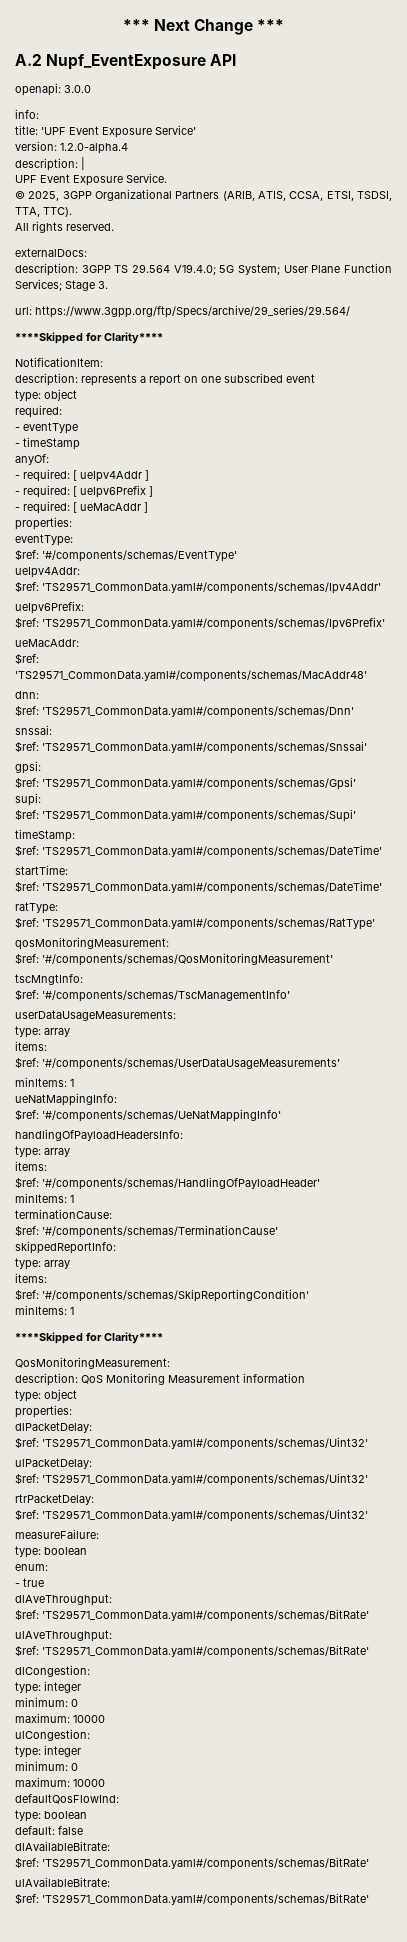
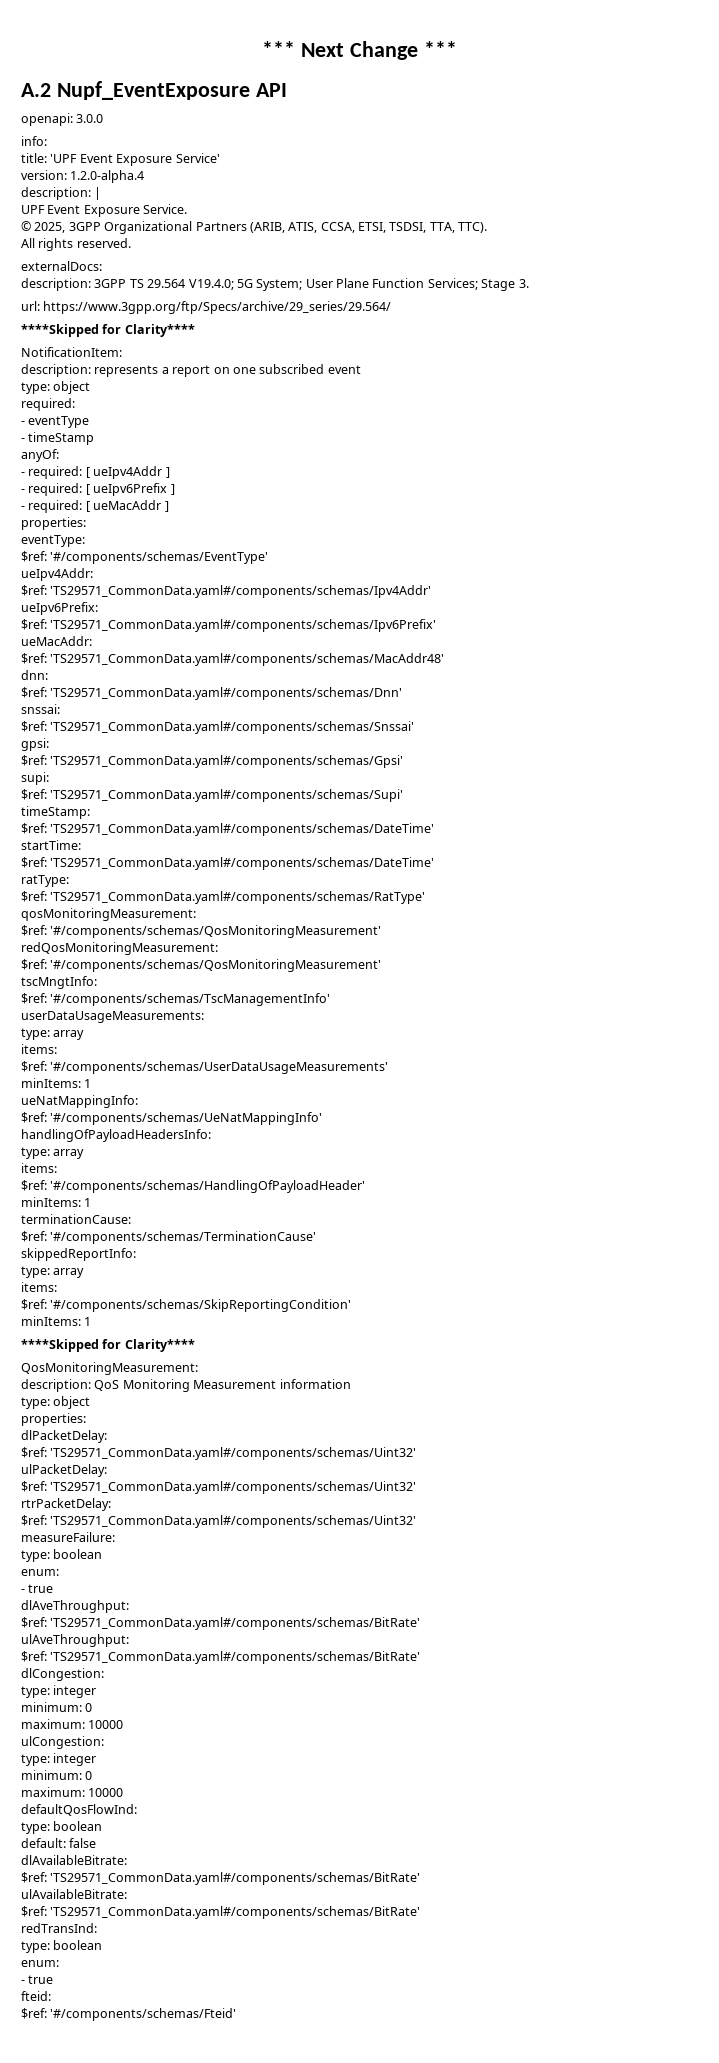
+ redQosMonitoringMeasurement:
+ $ref: '#/components/schemas/QosMonitoringMeasurement'
+ redTransInd:
+ type: boolean
+ enum:
+ - true
+ fteid:
+ $ref: '#/components/schemas/Fteid'

